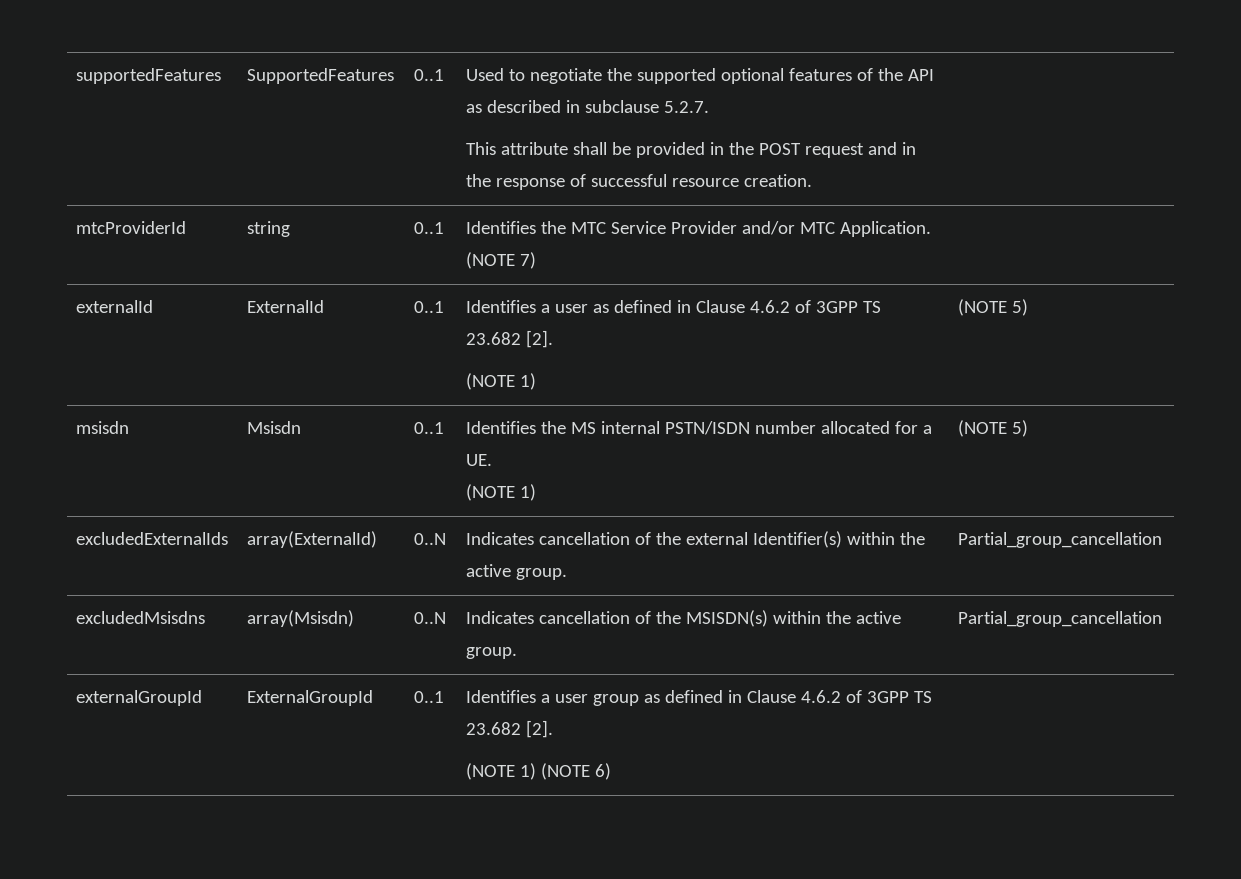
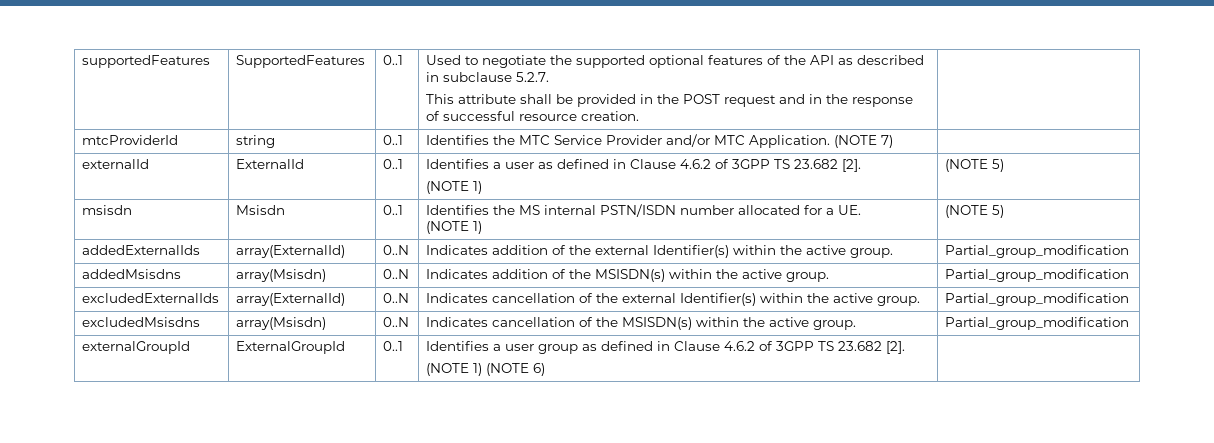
+ addedExternalIds | array(ExternalId) | 0..N | Indicates addition of the external Identifier(s) within the active group. | Partial_group_modification
+ addedMsisdns | array(Msisdn) | 0..N | Indicates addition of the MSISDN(s) within the active group. | Partial_group_modification
- excludedExternalIds | array(ExternalId) | 0..N | Indicates cancellation of the external Identifier(s) within the active group. | Partial_group_cancellation
+ excludedExternalIds | array(ExternalId) | 0..N | Indicates cancellation of the external Identifier(s) within the active group. | Partial_group_modification
- excludedMsisdns | array(Msisdn) | 0..N | Indicates cancellation of the MSISDN(s) within the active group. | Partial_group_cancellation
+ excludedMsisdns | array(Msisdn) | 0..N | Indicates cancellation of the MSISDN(s) within the active group. | Partial_group_modification

